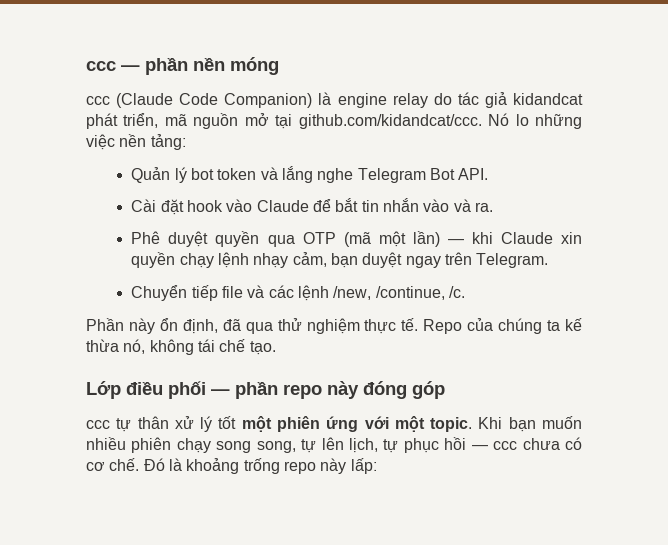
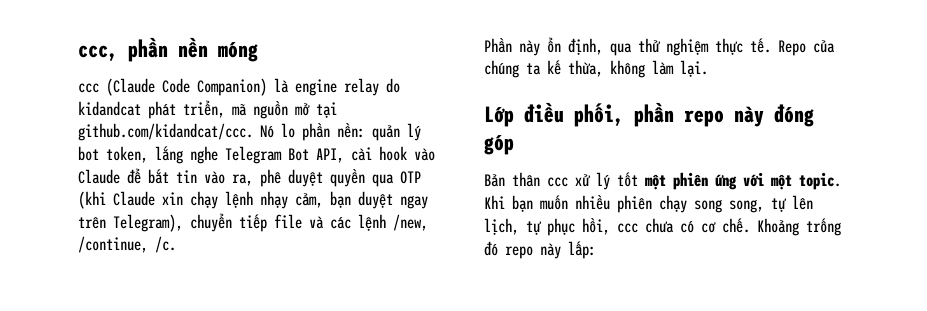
- ccc — phần nền móng
+ ccc, phần nền móng
- ccc (Claude Code Companion) là engine relay do tác giả kidandcat phát triển, mã nguồn mở tại github.com/kidandcat/ccc. Nó lo những việc nền tảng:
- Quản lý bot token và lắng nghe Telegram Bot API.
- Cài đặt hook vào Claude để bắt tin nhắn vào và ra.
- Phê duyệt quyền qua OTP (mã một lần) — khi Claude xin quyền chạy lệnh nhạy cảm, bạn duyệt ngay trên Telegram.
- Chuyển tiếp file và các lệnh /new, /continue, /c.
+ ccc (Claude Code Companion) là engine relay do kidandcat phát triển, mã nguồn mở tại github.com/kidandcat/ccc. Nó lo phần nền: quản lý bot token, lắng nghe Telegram Bot API, cài hook vào Claude để bắt tin vào ra, phê duyệt quyền qua OTP (khi Claude xin chạy lệnh nhạy cảm, bạn duyệt ngay trên Telegram), chuyển tiếp file và các lệnh /new, /continue, /c.
- Phần này ổn định, đã qua thử nghiệm thực tế.
+ Phần này ổn định, qua thử nghiệm thực tế.
- Repo của chúng ta kế thừa nó, không tái chế tạo.
+ Repo của chúng ta kế thừa, không làm lại.
- Lớp điều phối — phần repo này đóng góp
+ Lớp điều phối, phần repo này đóng góp
- ccc tự thân xử lý tốt một phiên ứng với một topic.
+ Bản thân ccc xử lý tốt một phiên ứng với một topic.
- Khi bạn muốn nhiều phiên chạy song song, tự lên lịch, tự phục hồi — ccc chưa có cơ chế.
+ Khi bạn muốn nhiều phiên chạy song song, tự lên lịch, tự phục hồi, ccc chưa có cơ chế.
- Đó là khoảng trống repo này lấp:
+ Khoảng trống đó repo này lấp:

